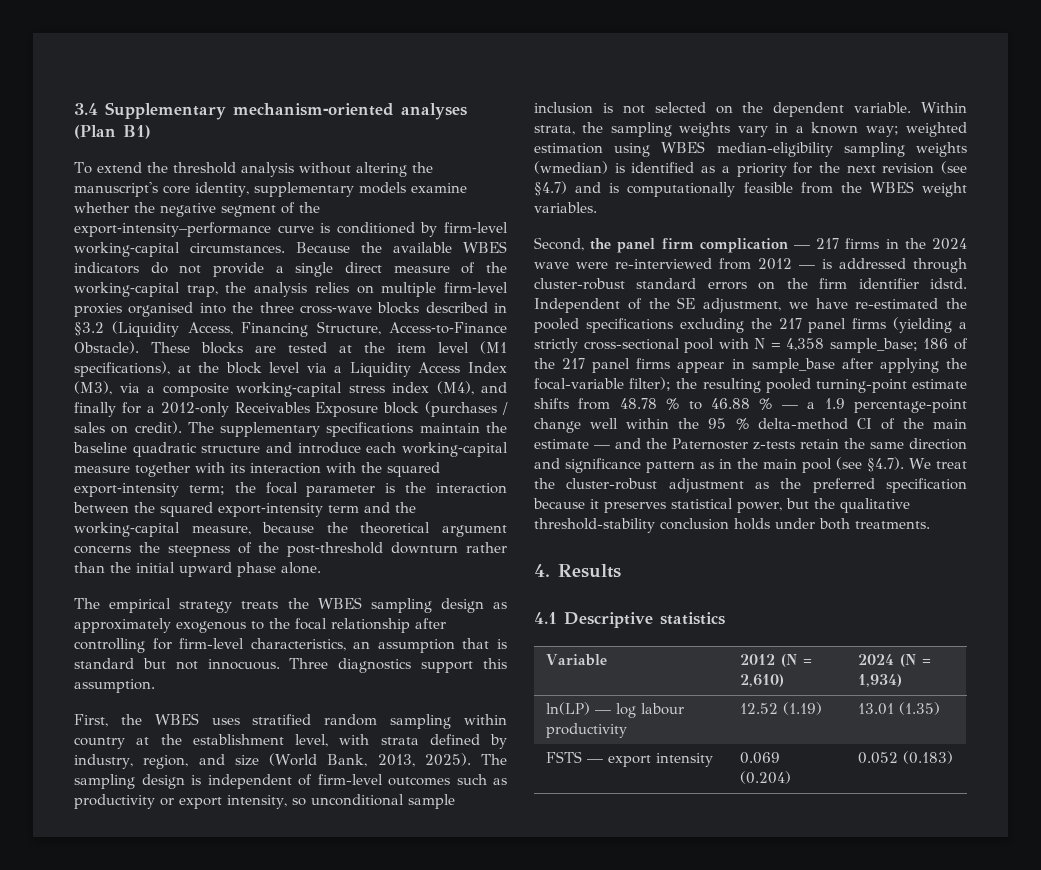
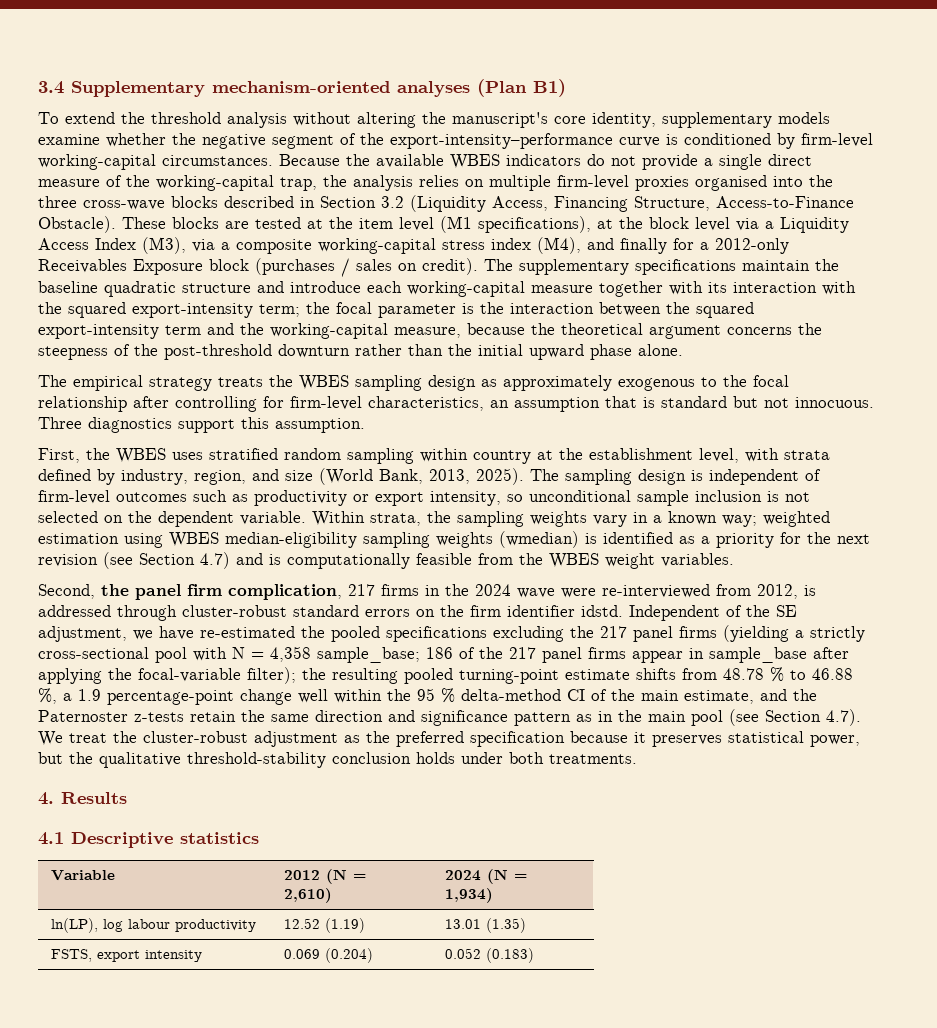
- Because the available WBES indicators do not provide a single direct measure of the working‑capital trap, the analysis relies on multiple firm‑level proxies organised into the three cross‑wave blocks described in §3.2 (Liquidity Access, Financing Structure, Access‑to‑Finance Obstacle).
+ Because the available WBES indicators do not provide a single direct measure of the working‑capital trap, the analysis relies on multiple firm‑level proxies organised into the three cross‑wave blocks described in Section 3.2 (Liquidity Access, Financing Structure, Access‑to‑Finance Obstacle).
- Within strata, the sampling weights vary in a known way; weighted estimation using WBES median-eligibility sampling weights (wmedian) is identified as a priority for the next revision (see §4.7) and is computationally feasible from the WBES weight variables.
+ Within strata, the sampling weights vary in a known way; weighted estimation using WBES median-eligibility sampling weights (wmedian) is identified as a priority for the next revision (see Section 4.7) and is computationally feasible from the WBES weight variables.
- Second, the panel firm complication — 217 firms in the 2024 wave were re-interviewed from 2012 — is addressed through cluster-robust standard errors on the firm identifier idstd.
+ Second, the panel firm complication, 217 firms in the 2024 wave were re-interviewed from 2012, is addressed through cluster-robust standard errors on the firm identifier idstd.
- the resulting pooled turning-point estimate shifts from 48.78 % to 46.88 % — a 1.9 percentage-point change well within the 95 % delta-method CI of the main estimate — and the Paternoster z-tests retain the same direction and significance pattern as in the main pool (see §4.7). We treat the cluster-robust adjustment as the preferred specification because it preserves statistical power, but the qualitative threshold-stability conclusion holds under both treatments.
+ the resulting pooled turning-point estimate shifts from 48.78 % to 46.88 %, a 1.9 percentage-point change well within the 95 % delta-method CI of the main estimate, and the Paternoster z-tests retain the same direction and significance pattern as in the main pool (see Section 4.7). We treat the cluster-robust adjustment as the preferred specification because it preserves statistical power, but the qualitative threshold-stability conclusion holds under both treatments.
- ln(LP) — log labour productivity | 12.52 (1.19) | 13.01 (1.35)
+ ln(LP), log labour productivity | 12.52 (1.19) | 13.01 (1.35)
- FSTS — export intensity | 0.069 (0.204) | 0.052 (0.183)
+ FSTS, export intensity | 0.069 (0.204) | 0.052 (0.183)

